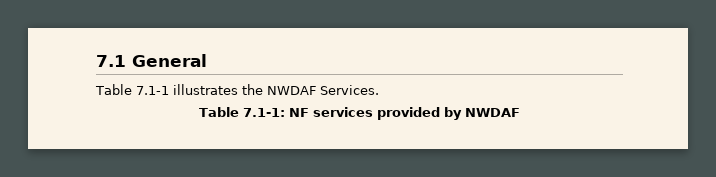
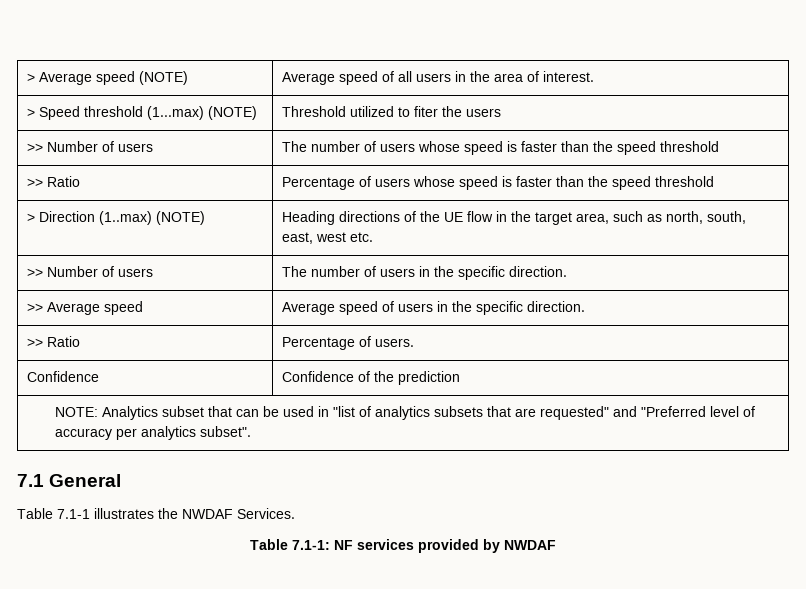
+ > Average speed (NOTE) | Average speed of all users in the area of interest.
+ > Speed threshold (1...max) (NOTE) | Threshold utilized to fiter the users
+ >> Number of users | The number of users whose speed is faster than the speed threshold
+ >> Ratio | Percentage of users whose speed is faster than the speed threshold
+ > Direction (1..max) (NOTE) | Heading directions of the UE flow in the target area, such as north, south, east, west etc.
+ >> Number of users | The number of users in the specific direction.
+ >> Average speed | Average speed of users in the specific direction.
+ >> Ratio | Percentage of users.
+ Confidence | Confidence of the prediction
+ NOTE: Analytics subset that can be used in "list of analytics subsets that are requested" and "Preferred level of accuracy per analytics subset".

